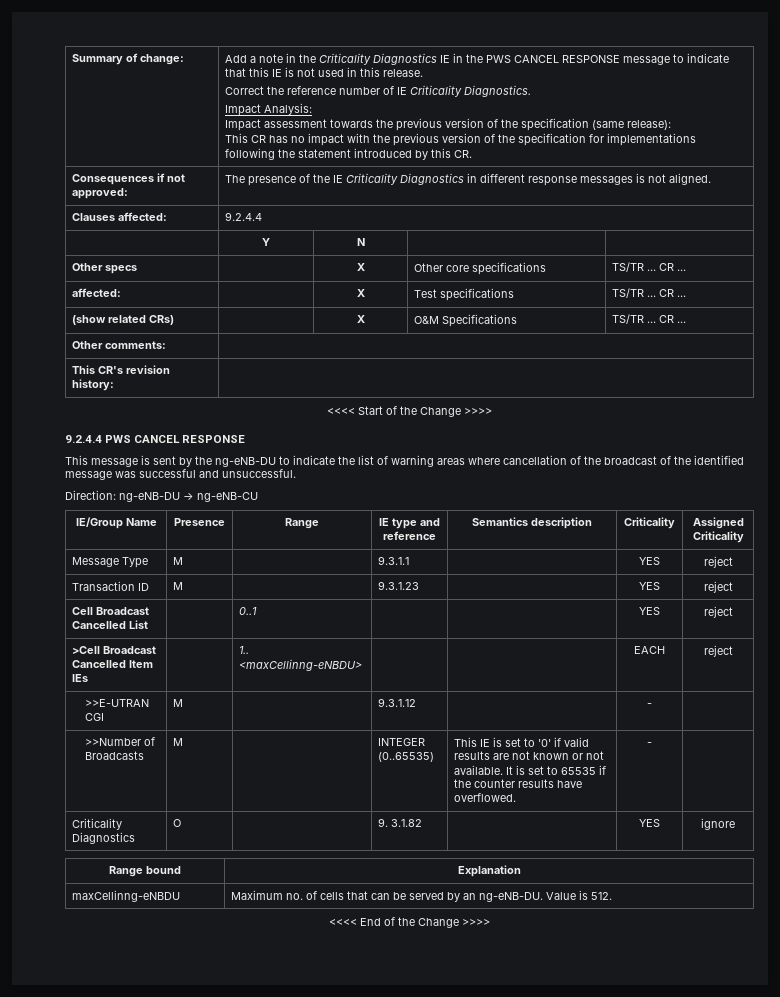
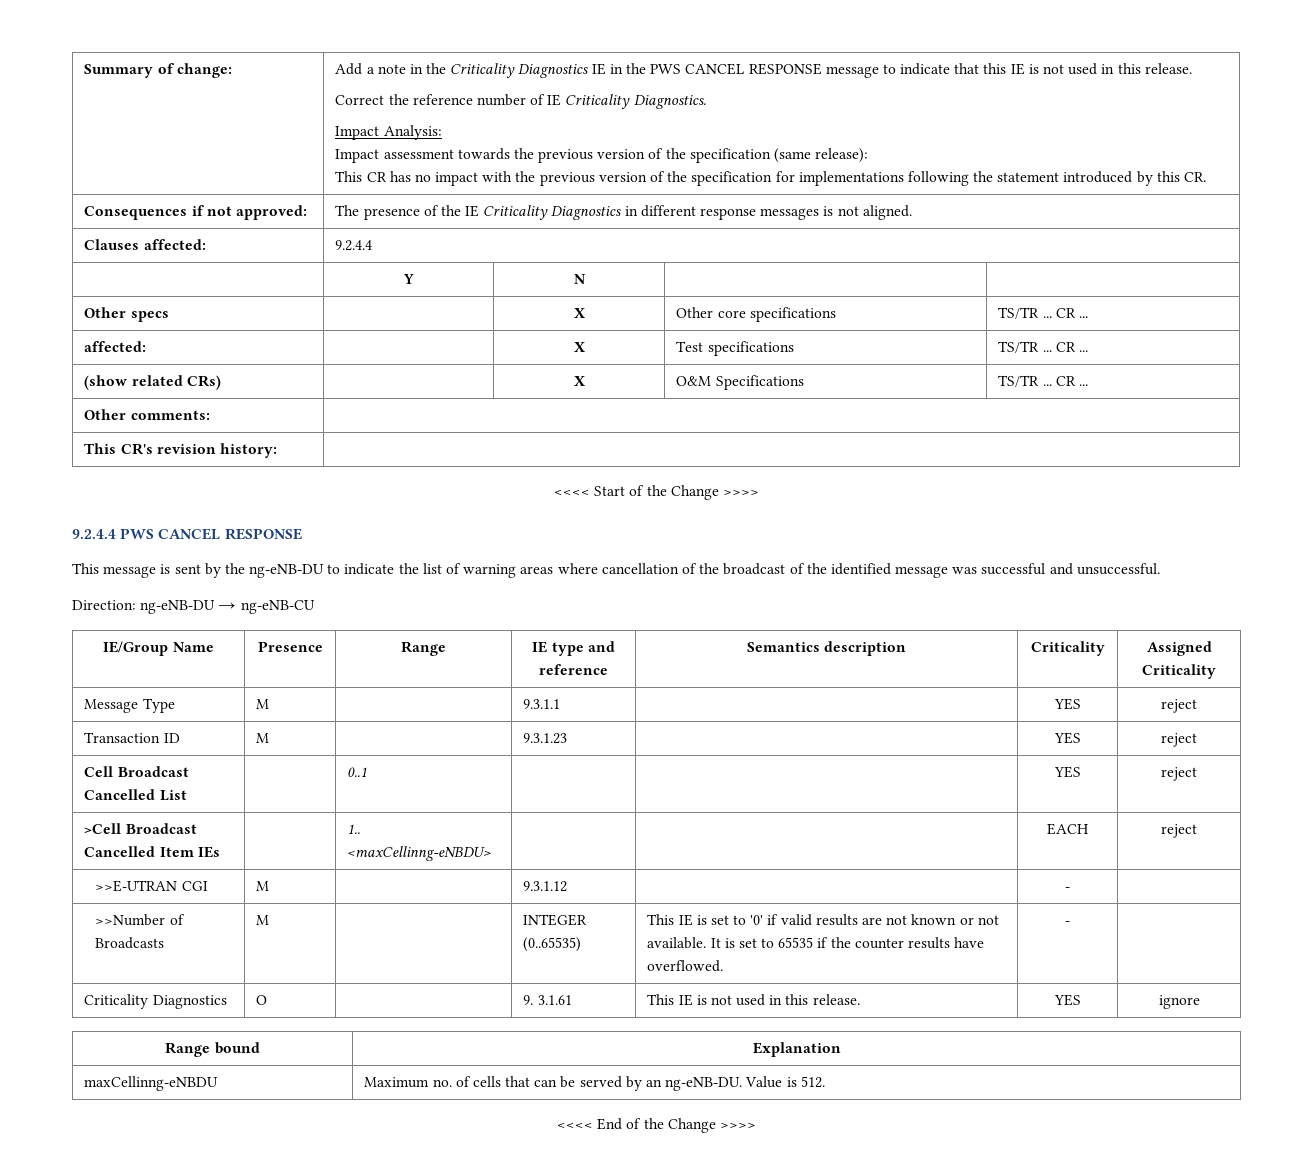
- Criticality Diagnostics | O | | 9. 3.1.82 | | YES | ignore
+ Criticality Diagnostics | O | | 9. 3.1.61 | This IE is not used in this release. | YES | ignore

